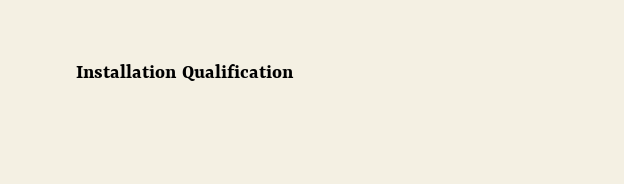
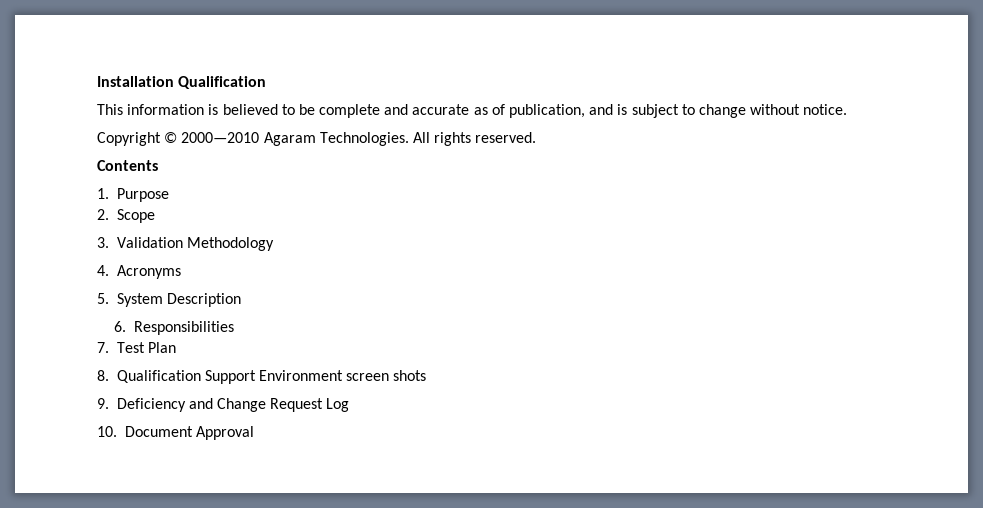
+ This information is believed to be complete and accurate as of publication, and is subject to change without notice.
+ Copyright © 2000—2010 Agaram Technologies. All rights reserved.
+ Contents
+ 1. Purpose
+ 2. Scope
+ 3. Validation Methodology
+ 4. Acronyms
+ 5. System Description
+ 6. Responsibilities
+ 7. Test Plan
+ 8. Qualification Support Environment screen shots
+ 9. Deficiency and Change Request Log
+ 10. Document Approval

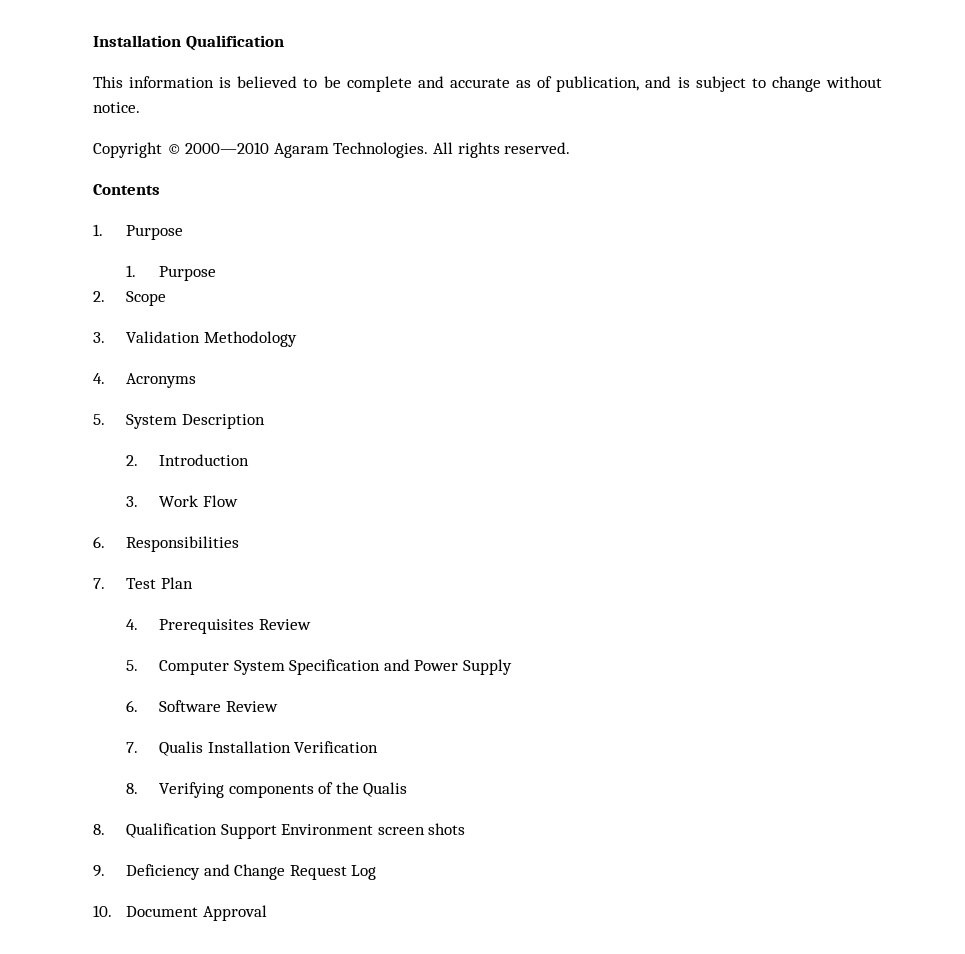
  Contents
+ 1. Purpose
+ 2. Introduction
+ 3. Work Flow
  6. Responsibilities
  7. Test Plan
+ 4. Prerequisites Review
+ 5. Computer System Specification and Power Supply
+ 6. Software Review
+ 7. Qualis Installation Verification
+ 8. Verifying components of the Qualis

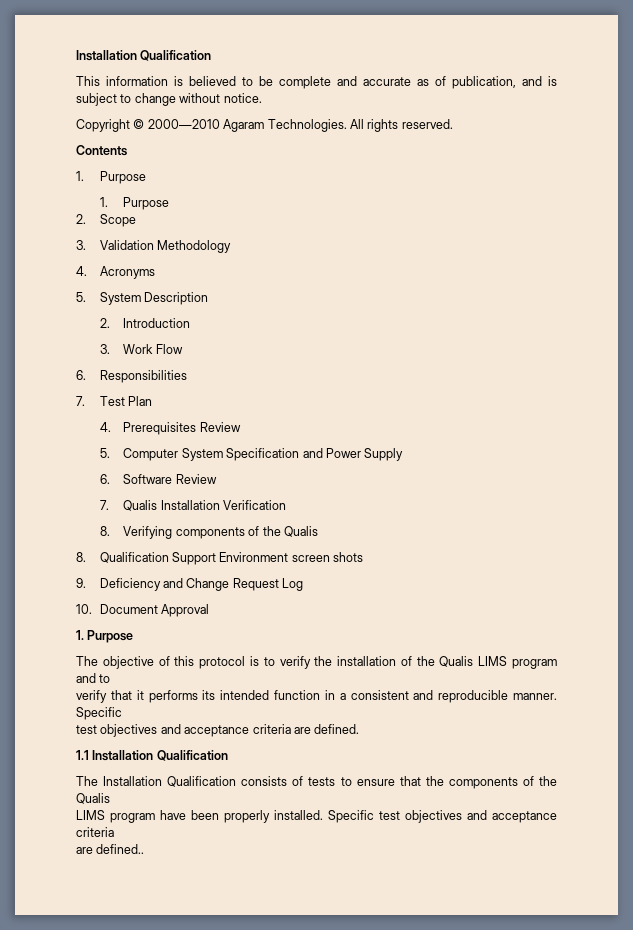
  10. Document Approval
+ 1. Purpose
+ The objective of this protocol is to verify the installation of the Qualis LIMS program and to
+ verify that it performs its intended function in a consistent and reproducible manner. Specific
+ test objectives and acceptance criteria are defined.
+ 1.1 Installation Qualification
+ The Installation Qualification consists of tests to ensure that the components of the Qualis
+ LIMS program have been properly installed. Specific test objectives and acceptance criteria
+ are defined..

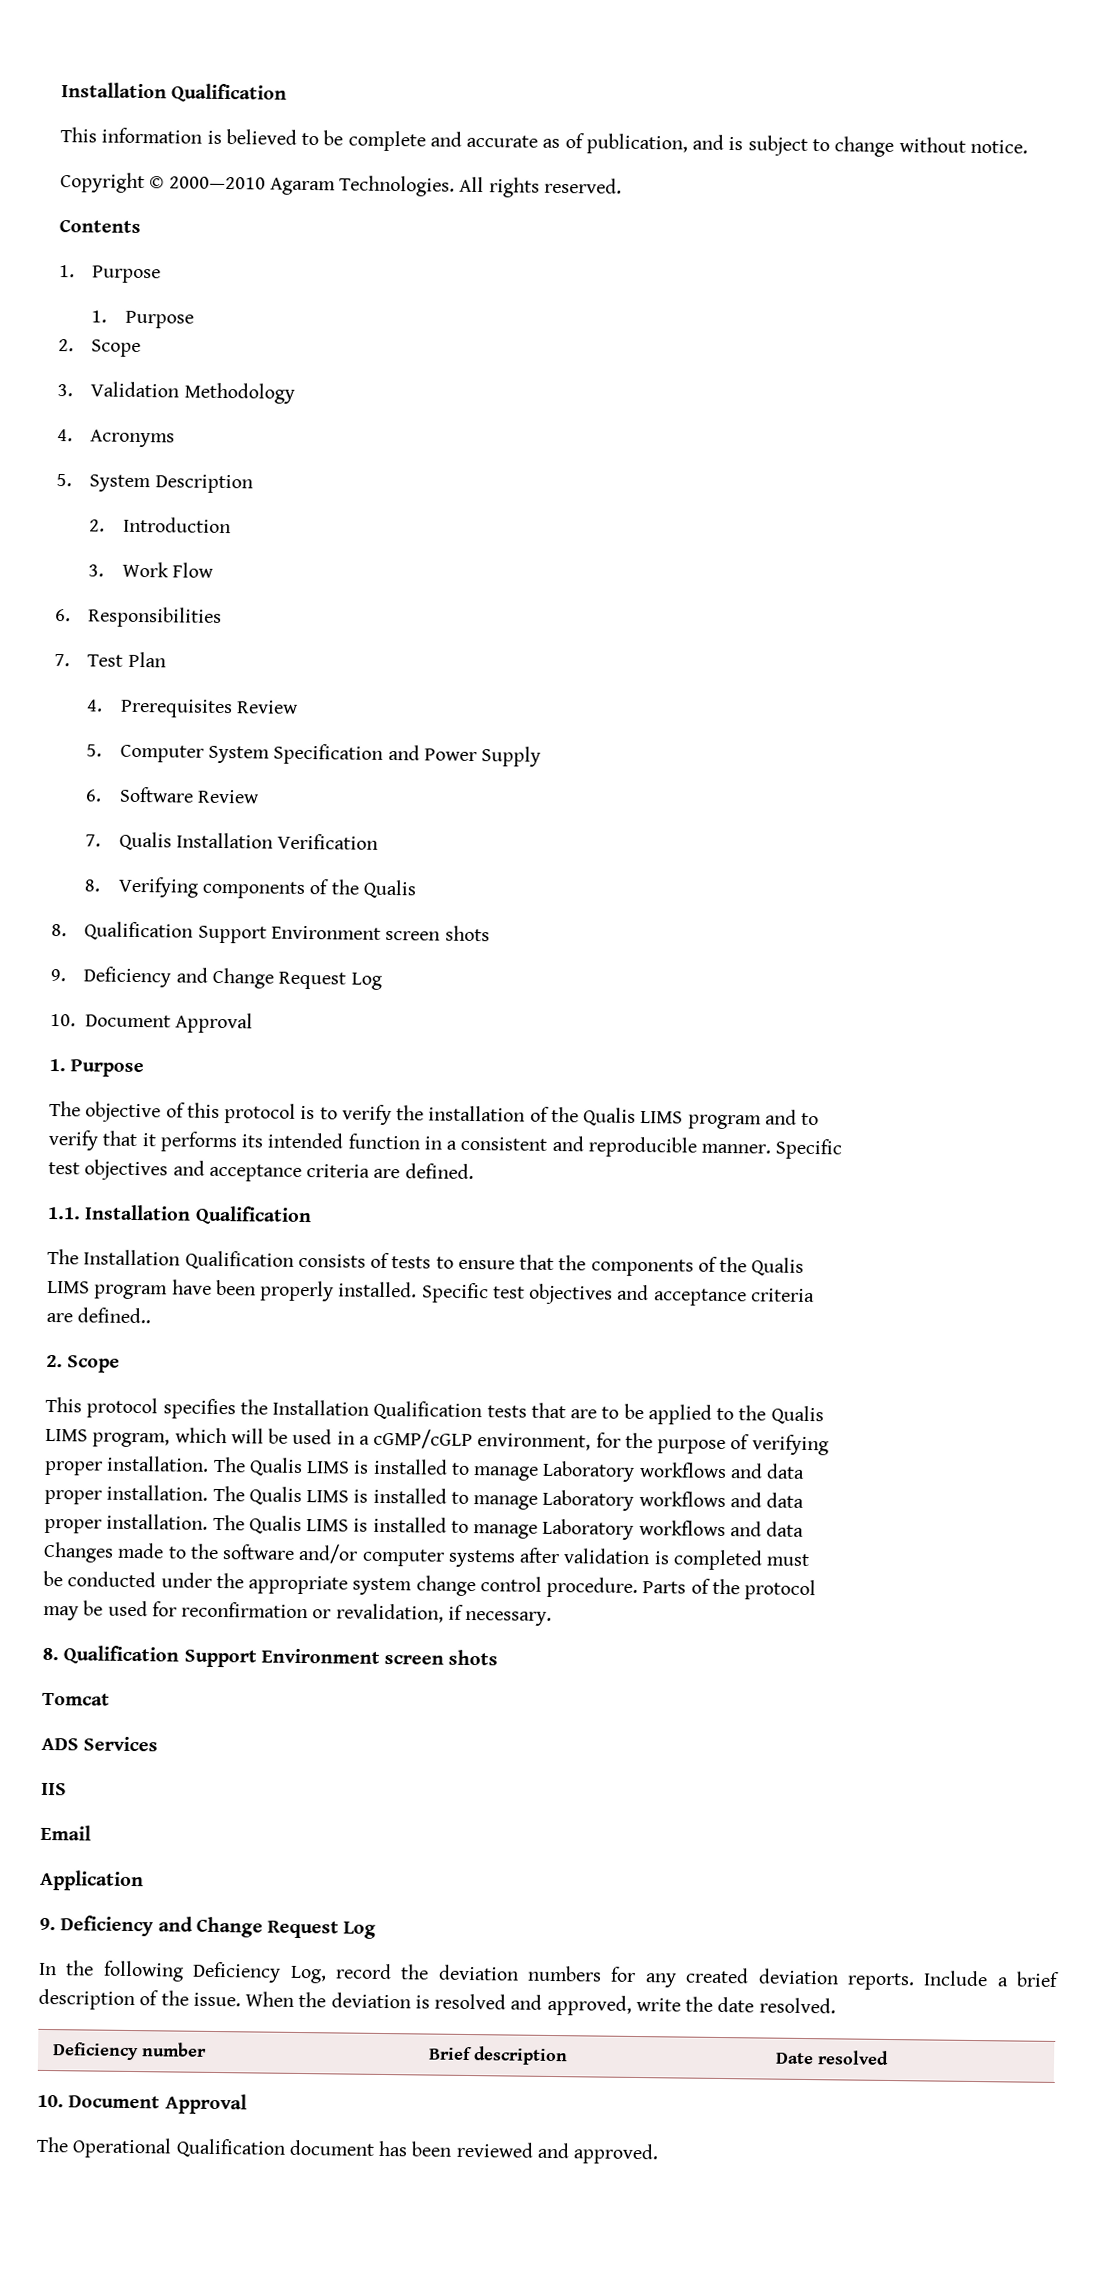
- 1.1 Installation Qualification
+ 1.1. Installation Qualification
  are defined..
+ 2. Scope
+ This protocol specifies the Installation Qualification tests that are to be applied to the Qualis
+ LIMS program, which will be used in a cGMP/cGLP environment, for the purpose of verifying
+ proper installation. The Qualis LIMS is installed to manage Laboratory workflows and data
+ proper installation. The Qualis LIMS is installed to manage Laboratory workflows and data
+ proper installation. The Qualis LIMS is installed to manage Laboratory workflows and data
+ Changes made to the software and/or computer systems after validation is completed must
+ be conducted under the appropriate system change control procedure. Parts of the protocol
+ may be used for reconfirmation or revalidation, if necessary.
+ 8. Qualification Support Environment screen shots
+ Tomcat
+ ADS Services
+ IIS
+ Email
+ Application
+ 9. Deficiency and Change Request Log
+ In the following Deficiency Log, record the deviation numbers for any created deviation reports. Include a brief description of the issue. When the deviation is resolved and approved, write the date resolved.
+ Deficiency number | Brief description | Date resolved
+ 10. Document Approval
+ The Operational Qualification document has been reviewed and approved.

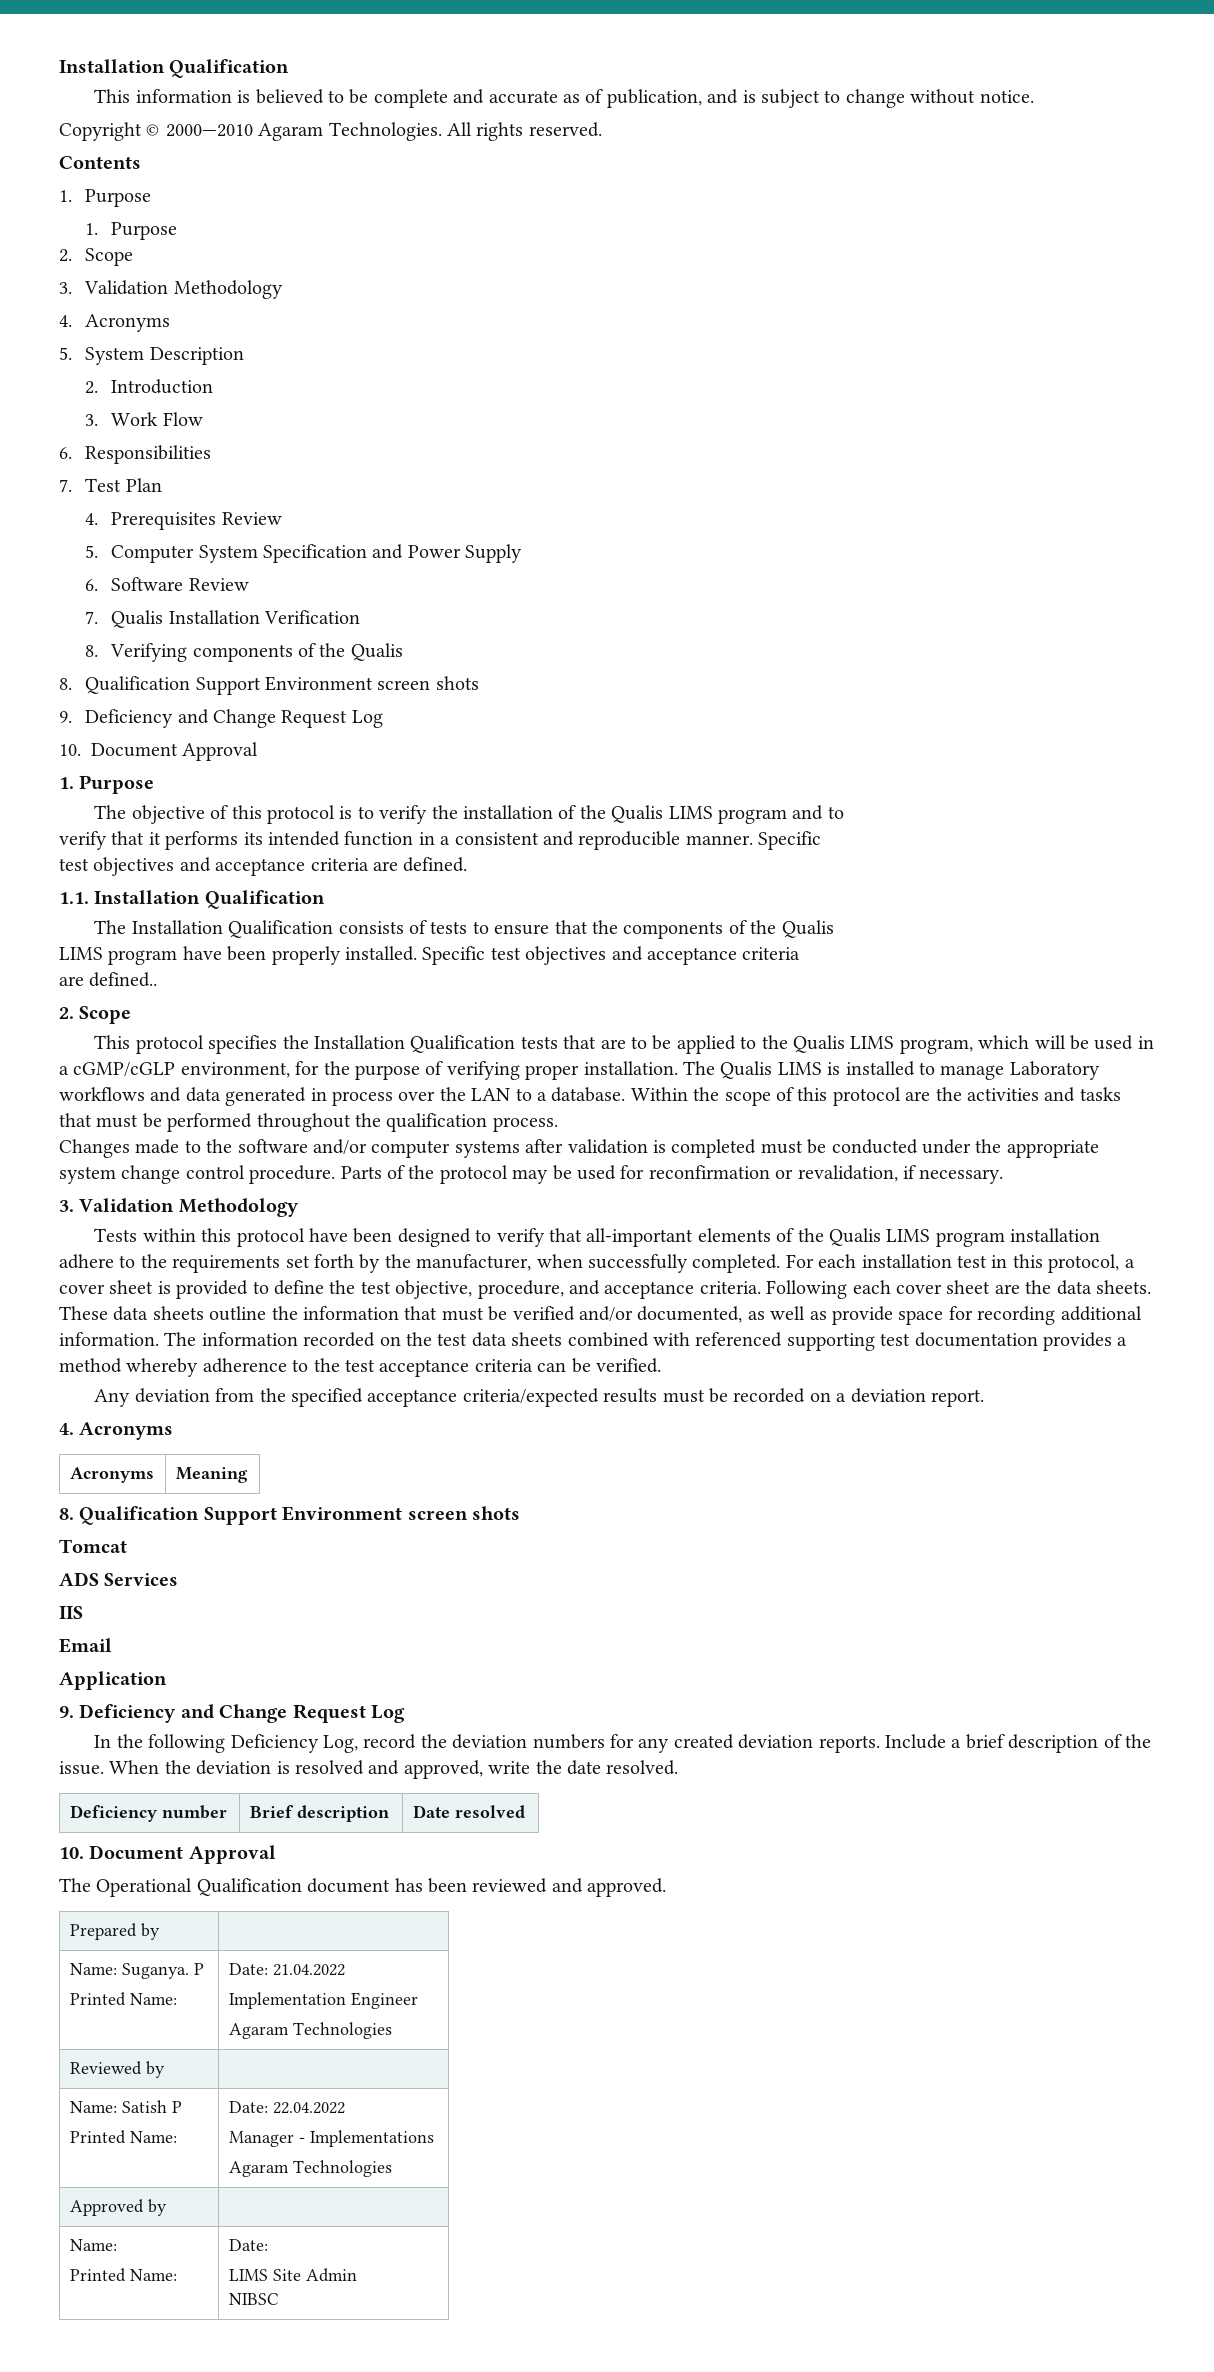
- This protocol specifies the Installation Qualification tests that are to be applied to the Qualis
- LIMS program, which will be used in a cGMP/cGLP environment, for the purpose of verifying
- proper installation. The Qualis LIMS is installed to manage Laboratory workflows and data
- proper installation. The Qualis LIMS is installed to manage Laboratory workflows and data
- proper installation. The Qualis LIMS is installed to manage Laboratory workflows and data
+ This protocol specifies the Installation Qualification tests that are to be applied to the Qualis LIMS program, which will be used in a cGMP/cGLP environment, for the purpose of verifying proper installation. The Qualis LIMS is installed to manage Laboratory workflows and data generated in process over the LAN to a database. Within the scope of this protocol are the activities and tasks that must be performed throughout the qualification process.
- Changes made to the software and/or computer systems after validation is completed must
- be conducted under the appropriate system change control procedure.
+ Changes made to the software and/or computer systems after validation is completed must be conducted under the appropriate system change control procedure.
- Parts of the protocol
- may be used for reconfirmation or revalidation, if necessary.
+ Parts of the protocol may be used for reconfirmation or revalidation, if necessary.
+ 3. Validation Methodology
+ Tests within this protocol have been designed to verify that all-important elements of the Qualis LIMS program installation adhere to the requirements set forth by the manufacturer, when successfully completed. For each installation test in this protocol, a cover sheet is provided to define the test objective, procedure, and acceptance criteria. Following each cover sheet are the data sheets. These data sheets outline the information that must be verified and/or documented, as well as provide space for recording additional information. The information recorded on the test data sheets combined with referenced supporting test documentation provides a method whereby adherence to the test acceptance criteria can be verified.
+ Any deviation from the specified acceptance criteria/expected results must be recorded on a deviation report.
+ 4. Acronyms
+ Acronyms | Meaning
+ Prepared by |
+ Name: Suganya. P
+ Printed Name: | Date: 21.04.2022
+ Implementation Engineer
+ Agaram Technologies
+ Reviewed by |
+ Name: Satish P
+ Printed Name: | Date: 22.04.2022
+ Manager - Implementations
+ Agaram Technologies
+ Approved by |
+ Name:
+ Printed Name: | Date:
+ LIMS Site Admin
+ NIBSC

